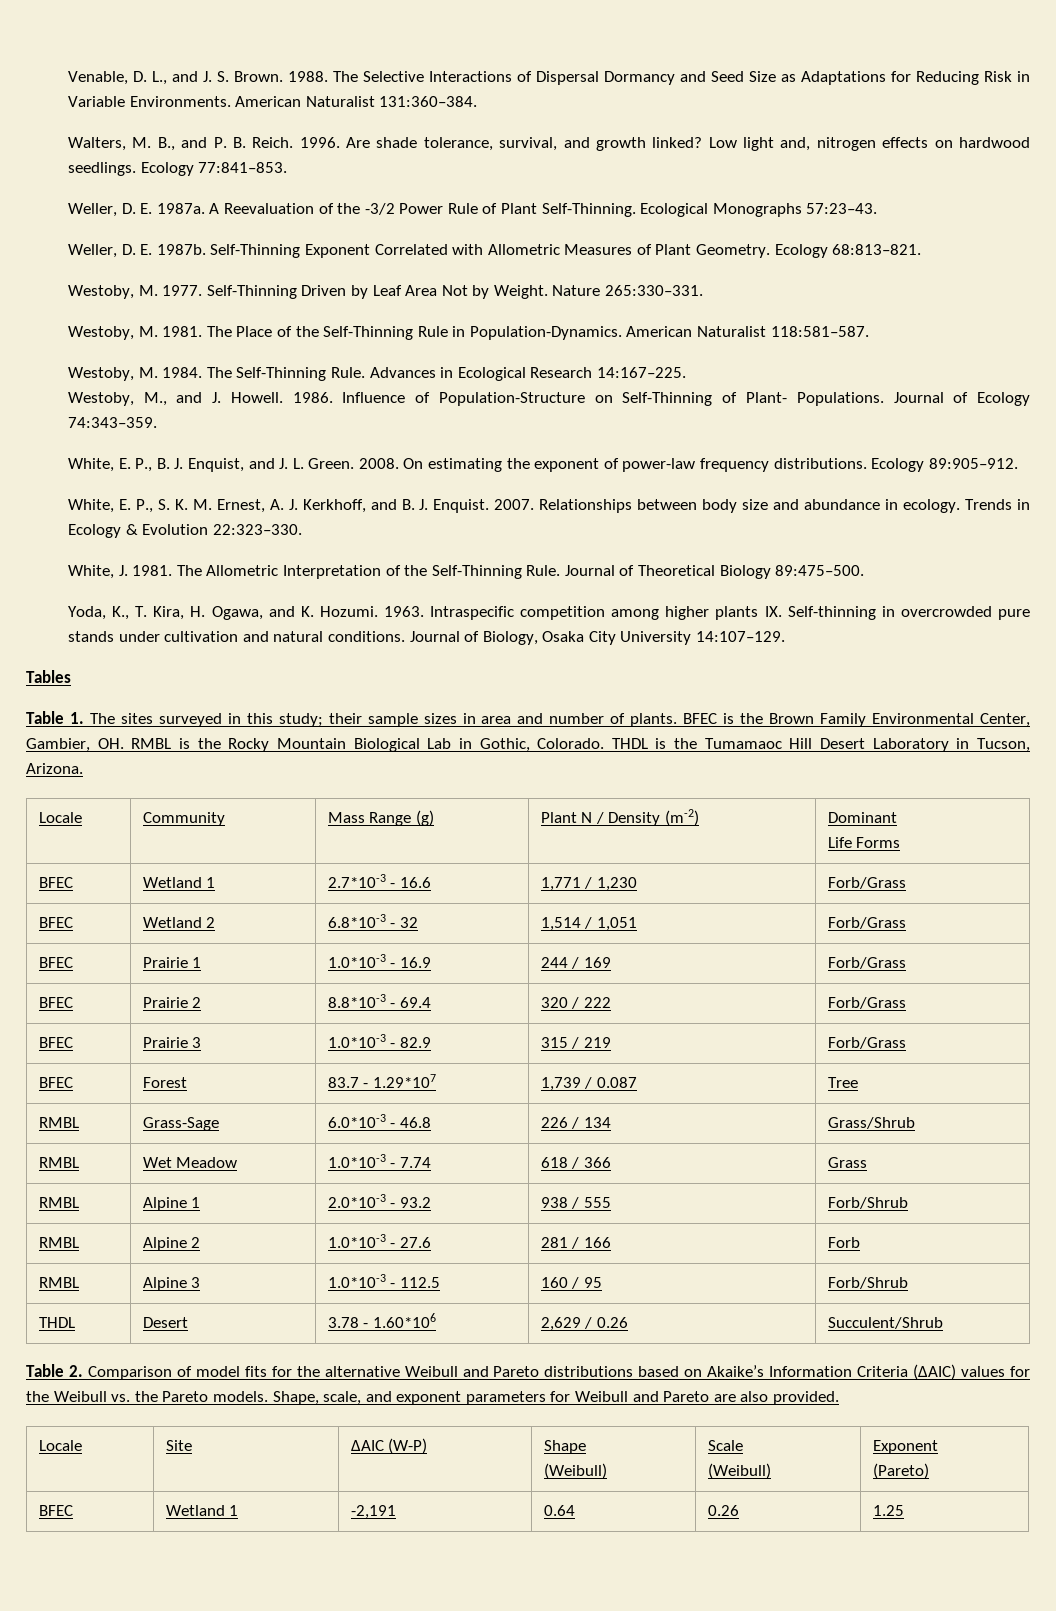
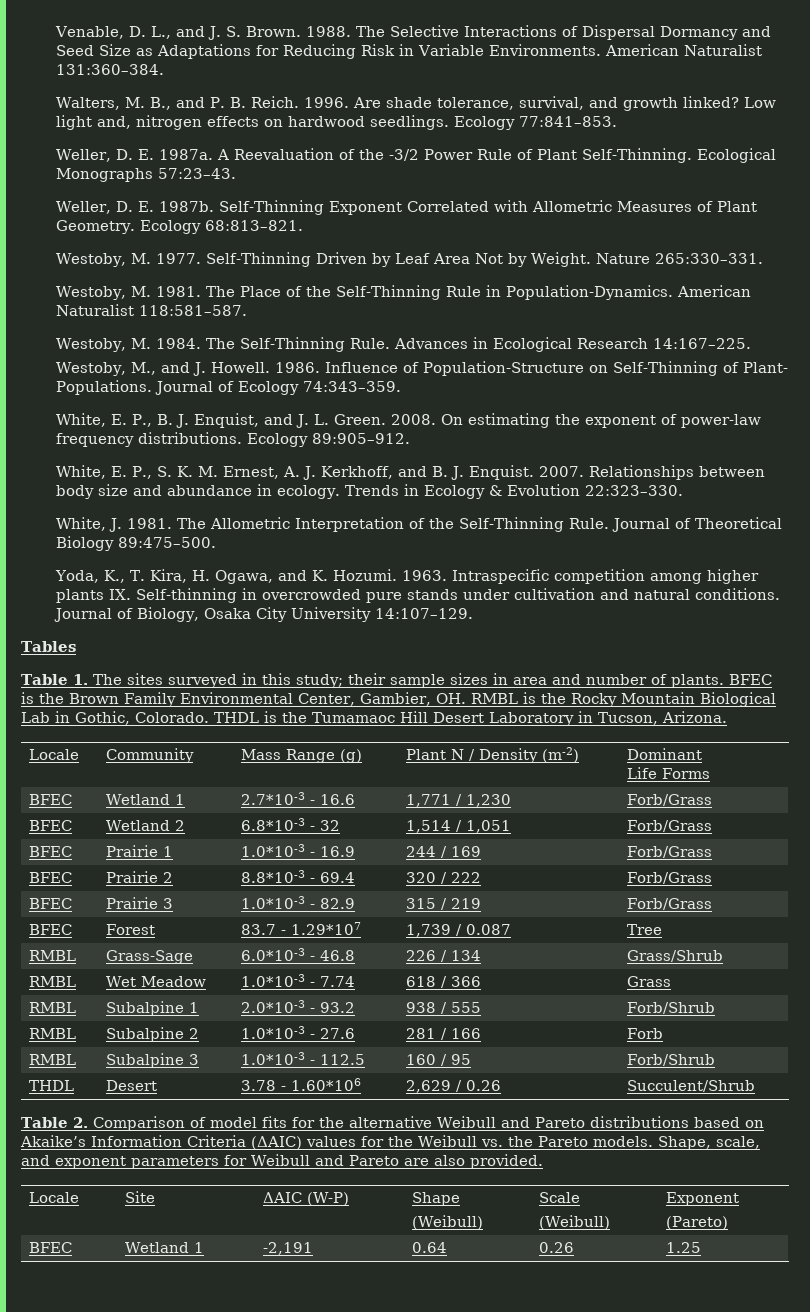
- RMBL | Alpine 1 | 2.0*10-3 - 93.2 | 938 / 555 | Forb/Shrub
+ RMBL | Subalpine 1 | 2.0*10-3 - 93.2 | 938 / 555 | Forb/Shrub
- RMBL | Alpine 2 | 1.0*10-3 - 27.6 | 281 / 166 | Forb
+ RMBL | Subalpine 2 | 1.0*10-3 - 27.6 | 281 / 166 | Forb
- RMBL | Alpine 3 | 1.0*10-3 - 112.5 | 160 / 95 | Forb/Shrub
+ RMBL | Subalpine 3 | 1.0*10-3 - 112.5 | 160 / 95 | Forb/Shrub

